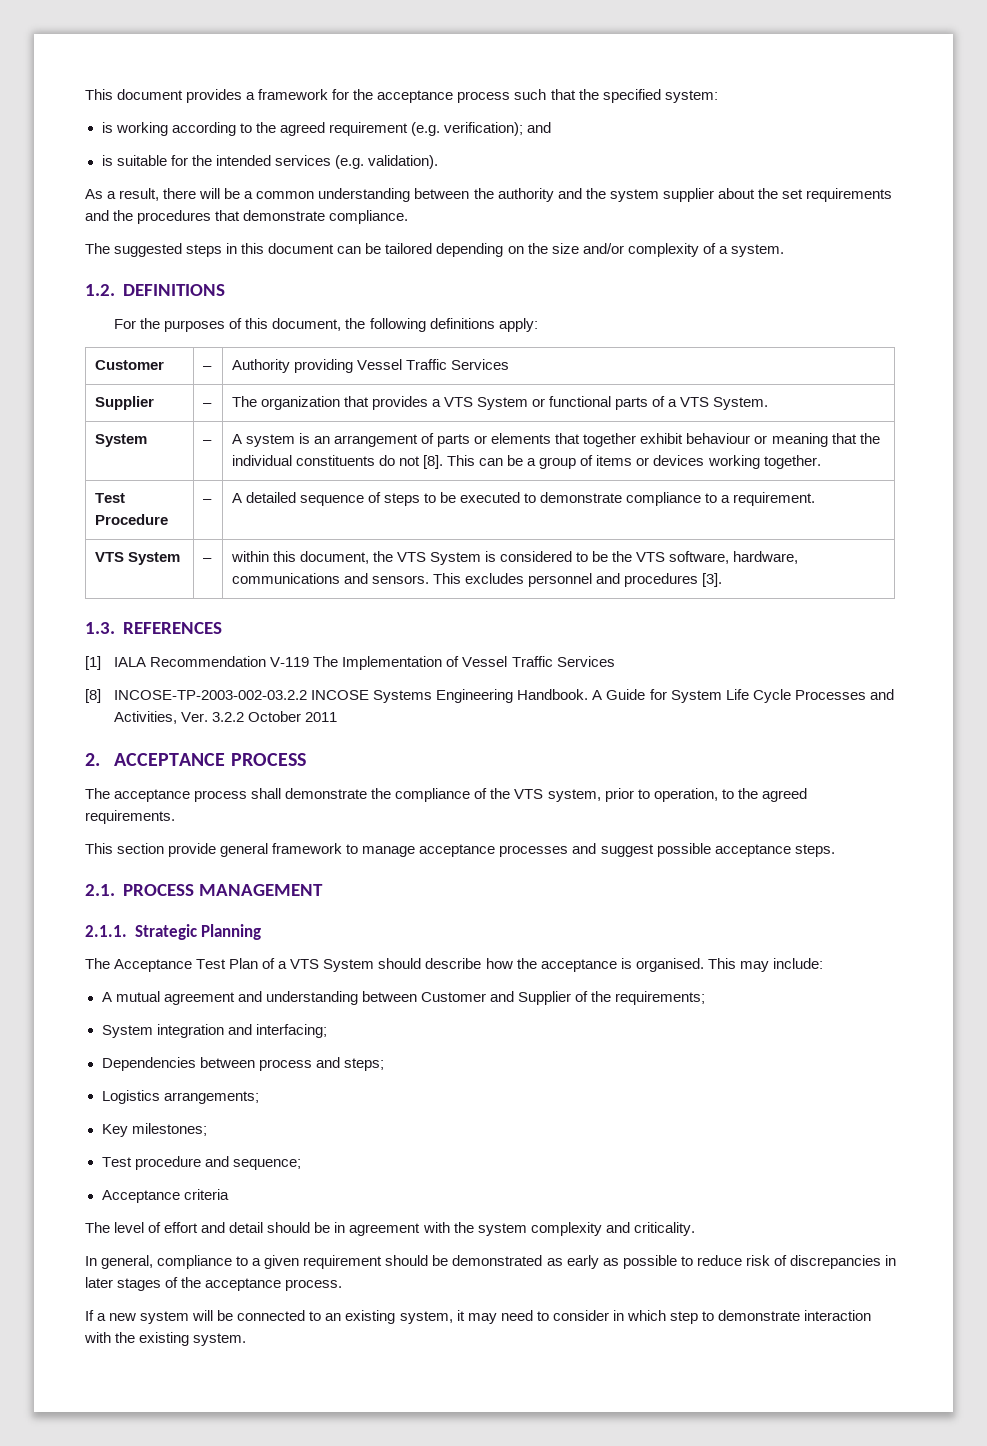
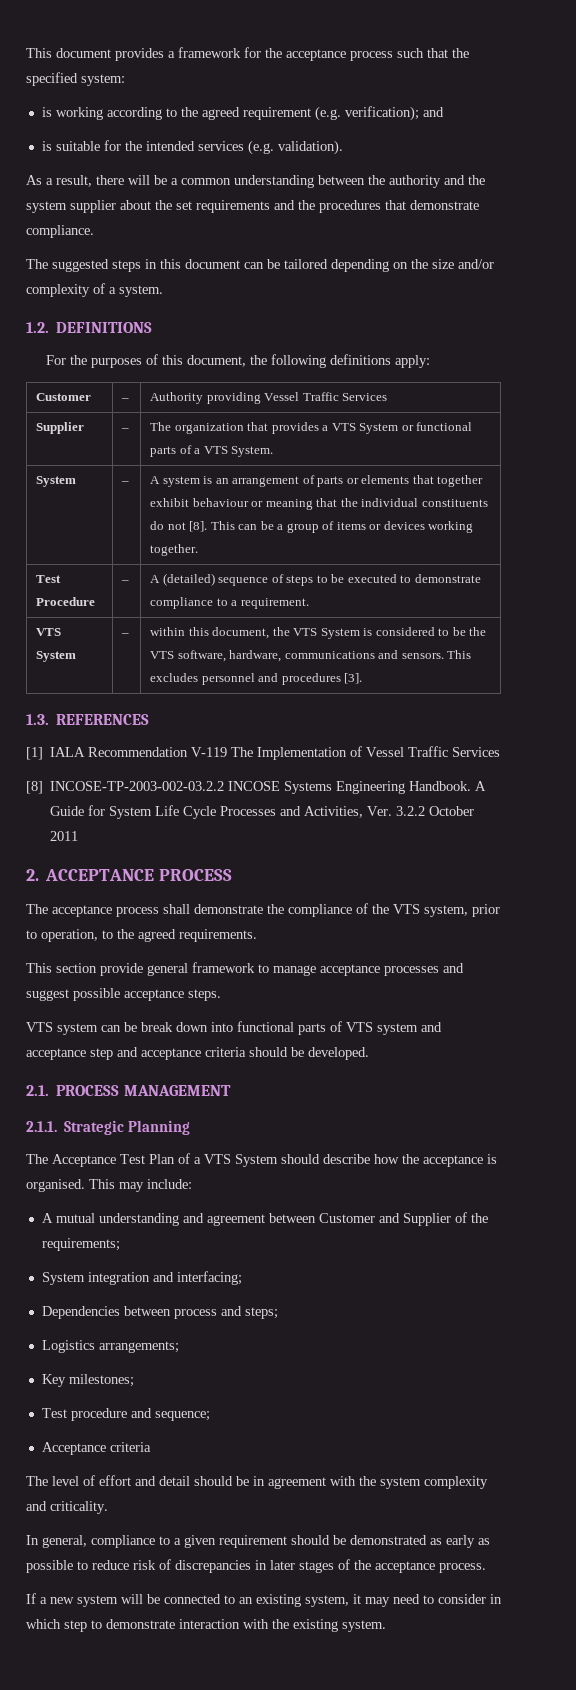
- Test Procedure | – | A detailed sequence of steps to be executed to demonstrate compliance to a requirement.
+ Test Procedure | – | A (detailed) sequence of steps to be executed to demonstrate compliance to a requirement.
+ VTS system can be break down into functional parts of VTS system and acceptance step and acceptance criteria should be developed.
- A mutual agreement and understanding between Customer and Supplier of the requirements;
+ A mutual understanding and agreement between Customer and Supplier of the requirements;

